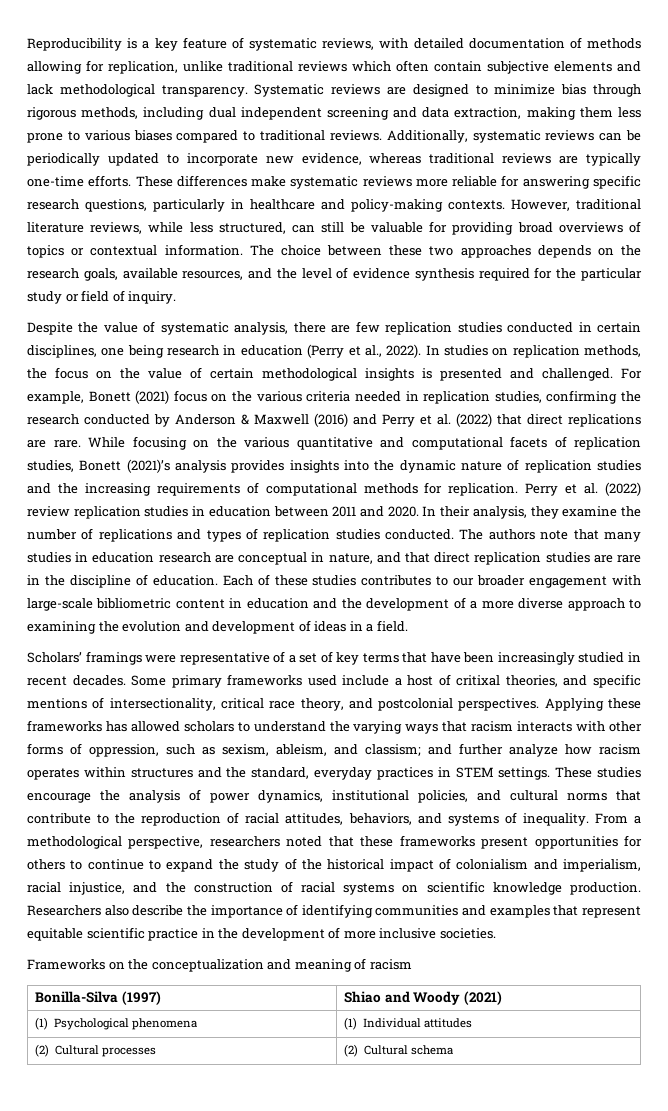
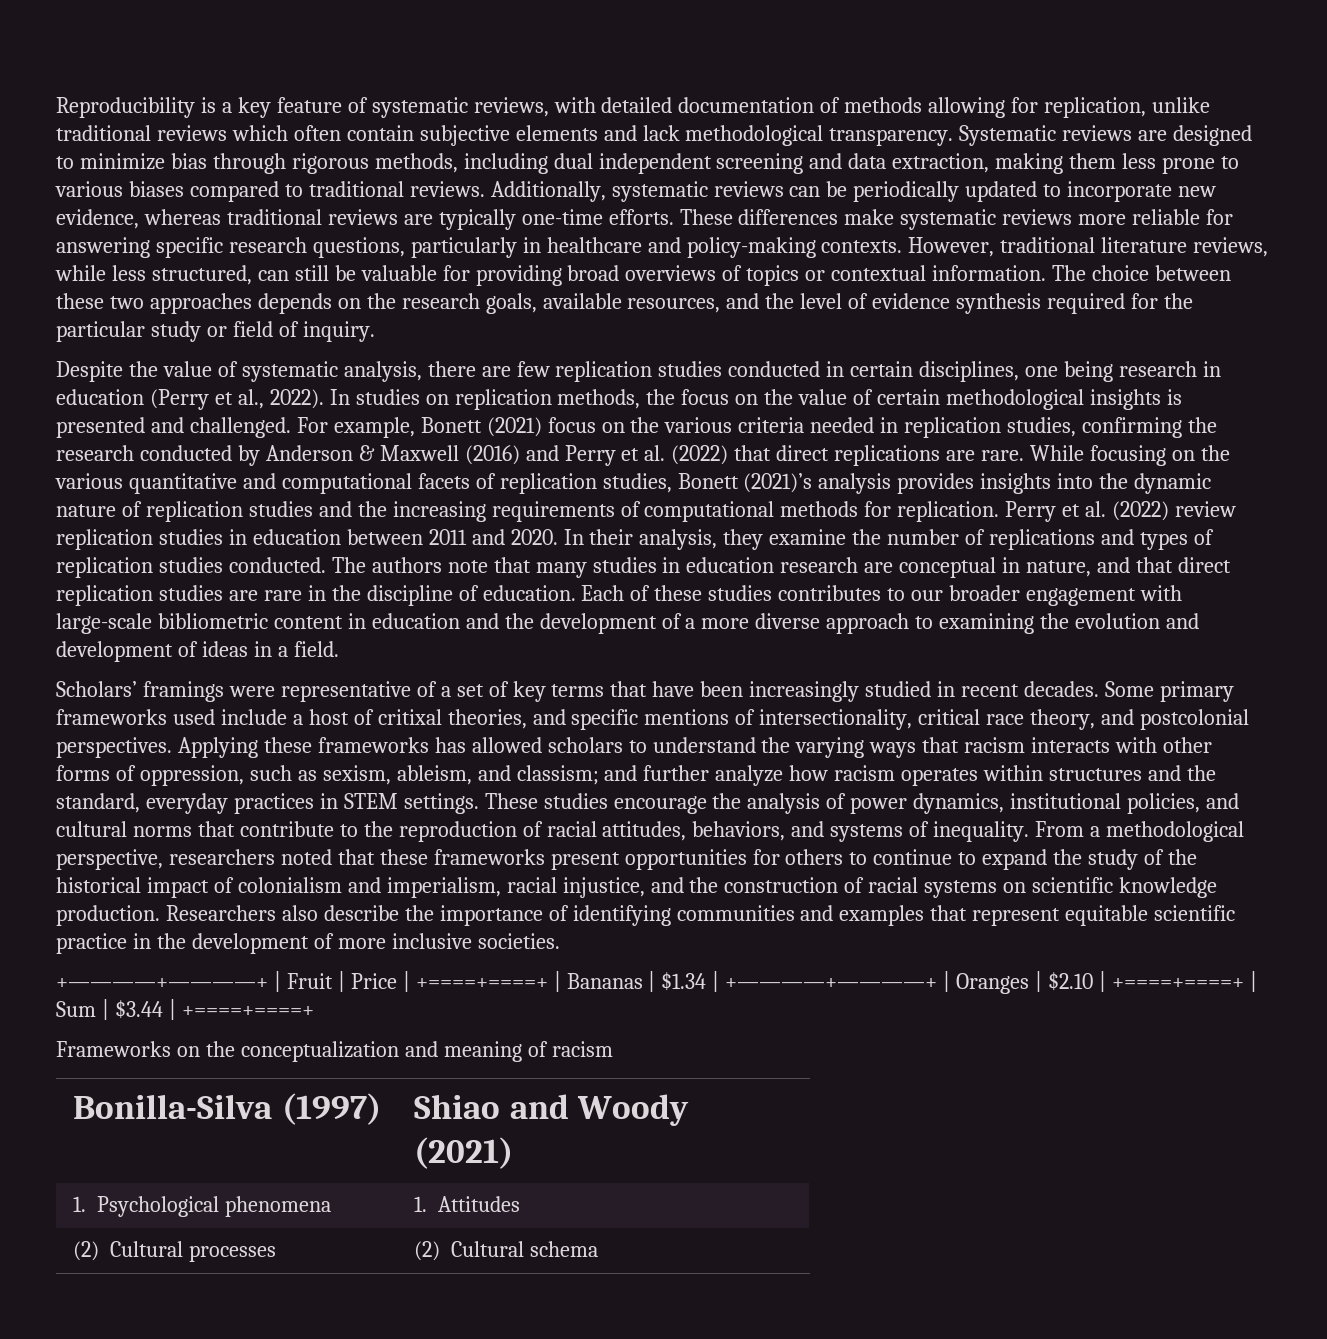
+ +————+————+ | Fruit | Price | +====+====+ | Bananas | $1.34 | +————+————+ | Oranges | $2.10 | +====+====+ | Sum | $3.44 | +====+====+
- (1) Psychological phenomena | (1) Individual attitudes
+ 1. Psychological phenomena | 1. Attitudes

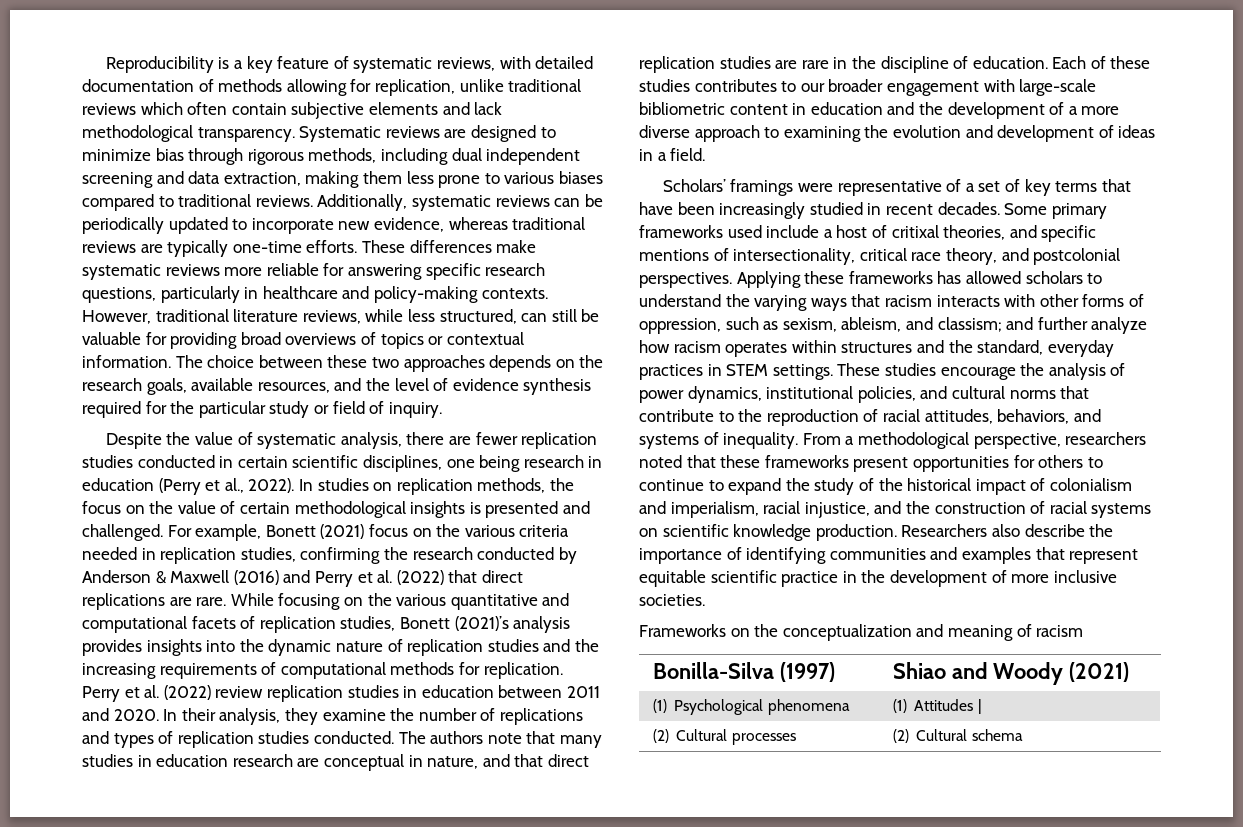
- Despite the value of systematic analysis, there are few replication studies conducted in certain disciplines, one being research in education (Perry et al., 2022).
+ Despite the value of systematic analysis, there are fewer replication studies conducted in certain scientific disciplines, one being research in education (Perry et al., 2022).
- +————+————+ | Fruit | Price | +====+====+ | Bananas | $1.34 | +————+————+ | Oranges | $2.10 | +====+====+ | Sum | $3.44 | +====+====+
- 1. Psychological phenomena | 1. Attitudes
+ (1) Psychological phenomena | (1) Attitudes |

